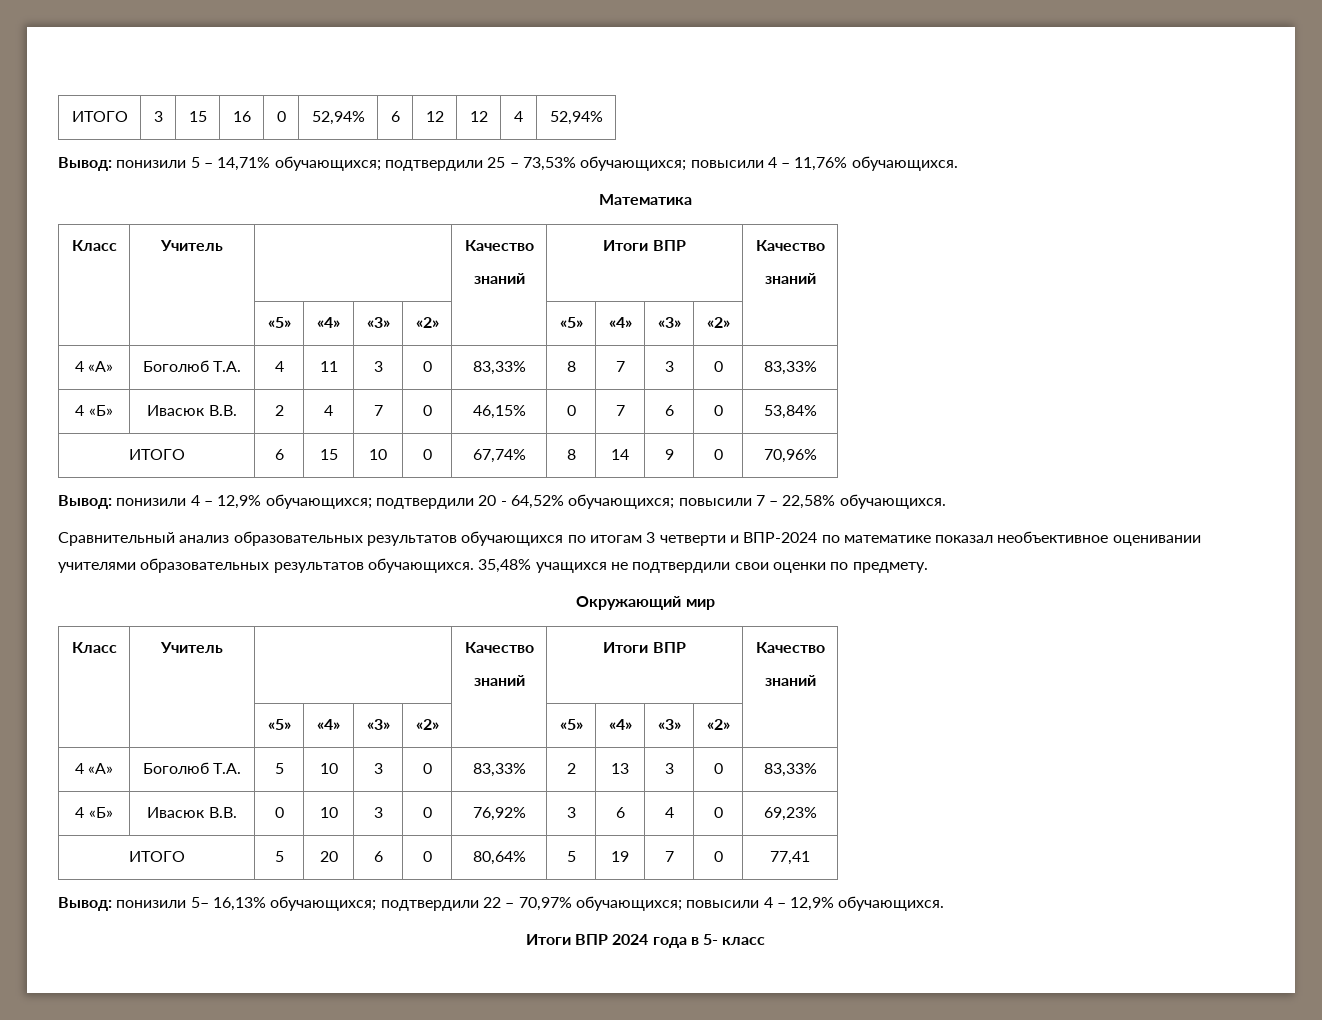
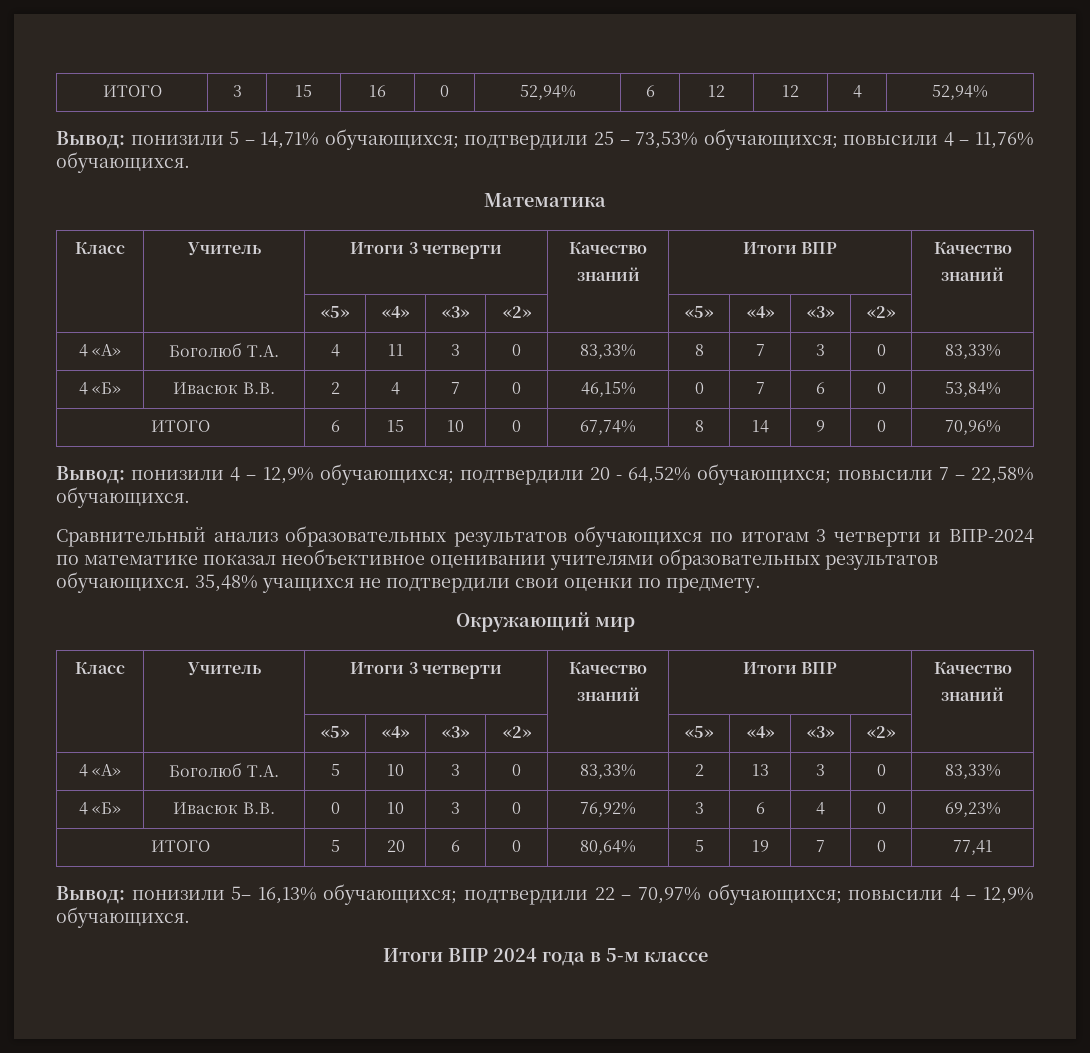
  Математика
- Класс | Учитель | | Качество
+ Класс | Учитель | Итоги 3 четверти | Качество
  Окружающий мир
- Класс | Учитель | | Качество
+ Класс | Учитель | Итоги 3 четверти | Качество
- Итоги ВПР 2024 года в 5- класс
+ Итоги ВПР 2024 года в 5-м классе

